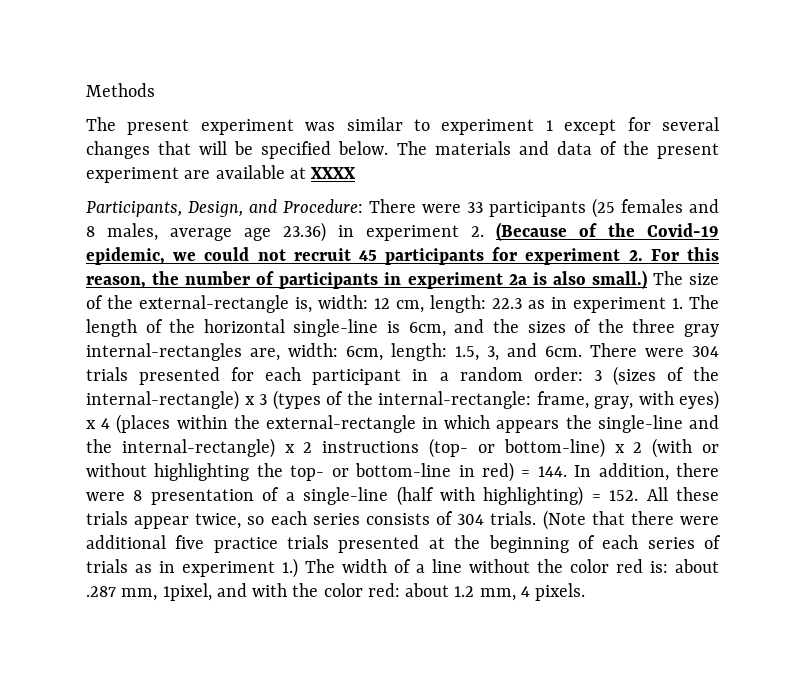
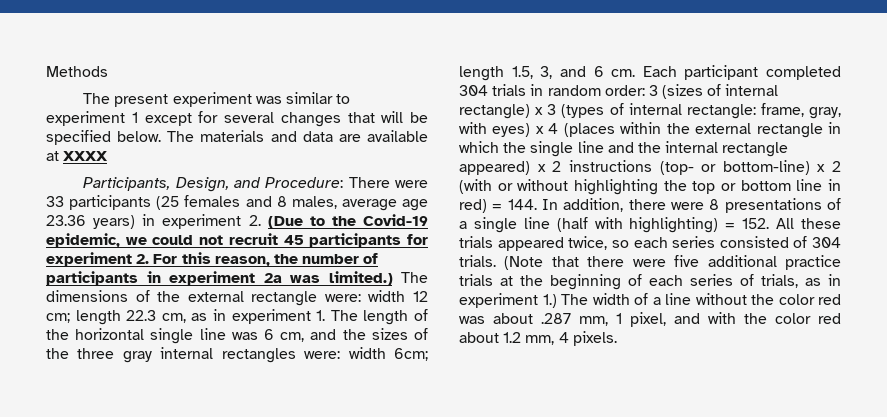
- The materials and data of the present experiment are available at XXXX
+ The materials and data are available at XXXX
- There were 33 participants (25 females and 8 males, average age 23.36) in experiment 2. (Because of the Covid-19 epidemic, we could not recruit 45 participants for experiment 2. For this reason, the number of participants in experiment 2a is also small.) The size of the external-rectangle is, width: 12 cm, length: 22.3 as in experiment 1. The length of the horizontal single-line is 6cm, and the sizes of the three gray internal-rectangles are, width: 6cm, length: 1.5, 3, and 6cm. There were 304 trials presented for each participant in a random order:
+ There were 33 participants (25 females and 8 males, average age 23.36 years) in experiment 2. (Due to the Covid-19 epidemic, we could not recruit 45 participants for experiment 2. For this reason, the number of participants in experiment 2a was limited.) The dimensions of the external rectangle were: width 12 cm; length 22.3 cm, as in experiment 1. The length of the horizontal single line was 6 cm, and the sizes of the three gray internal rectangles were: width 6cm; length 1.5, 3, and 6 cm. Each participant completed 304 trials in random order:
- 3 (sizes of the internal-rectangle) x 3 (types of the internal-rectangle:
+ 3 (sizes of internal rectangle) x 3 (types of internal rectangle:
- frame, gray, with eyes) x 4 (places within the external-rectangle in which appears the single-line and the internal-rectangle) x 2 instructions (top- or bottom-line) x 2 (with or without highlighting the top- or bottom-line in red) = 144. In addition, there were 8 presentation of a single-line (half with highlighting) = 152. All these trials appear twice, so each series consists of 304 trials.
+ frame, gray, with eyes) x 4 (places within the external rectangle in which the single line and the internal rectangle appeared) x 2 instructions (top- or bottom-line) x 2 (with or without highlighting the top or bottom line in red) = 144. In addition, there were 8 presentations of a single line (half with highlighting) = 152. All these trials appeared twice, so each series consisted of 304 trials.
- (Note that there were additional five practice trials presented at the beginning of each series of trials as in experiment 1.) The width of a line without the color red is: about .287 mm, 1pixel, and with the color red: about 1.2 mm, 4 pixels.
+ (Note that there were five additional practice trials at the beginning of each series of trials, as in experiment 1.) The width of a line without the color red was about .287 mm, 1 pixel, and with the color red about 1.2 mm, 4 pixels.

